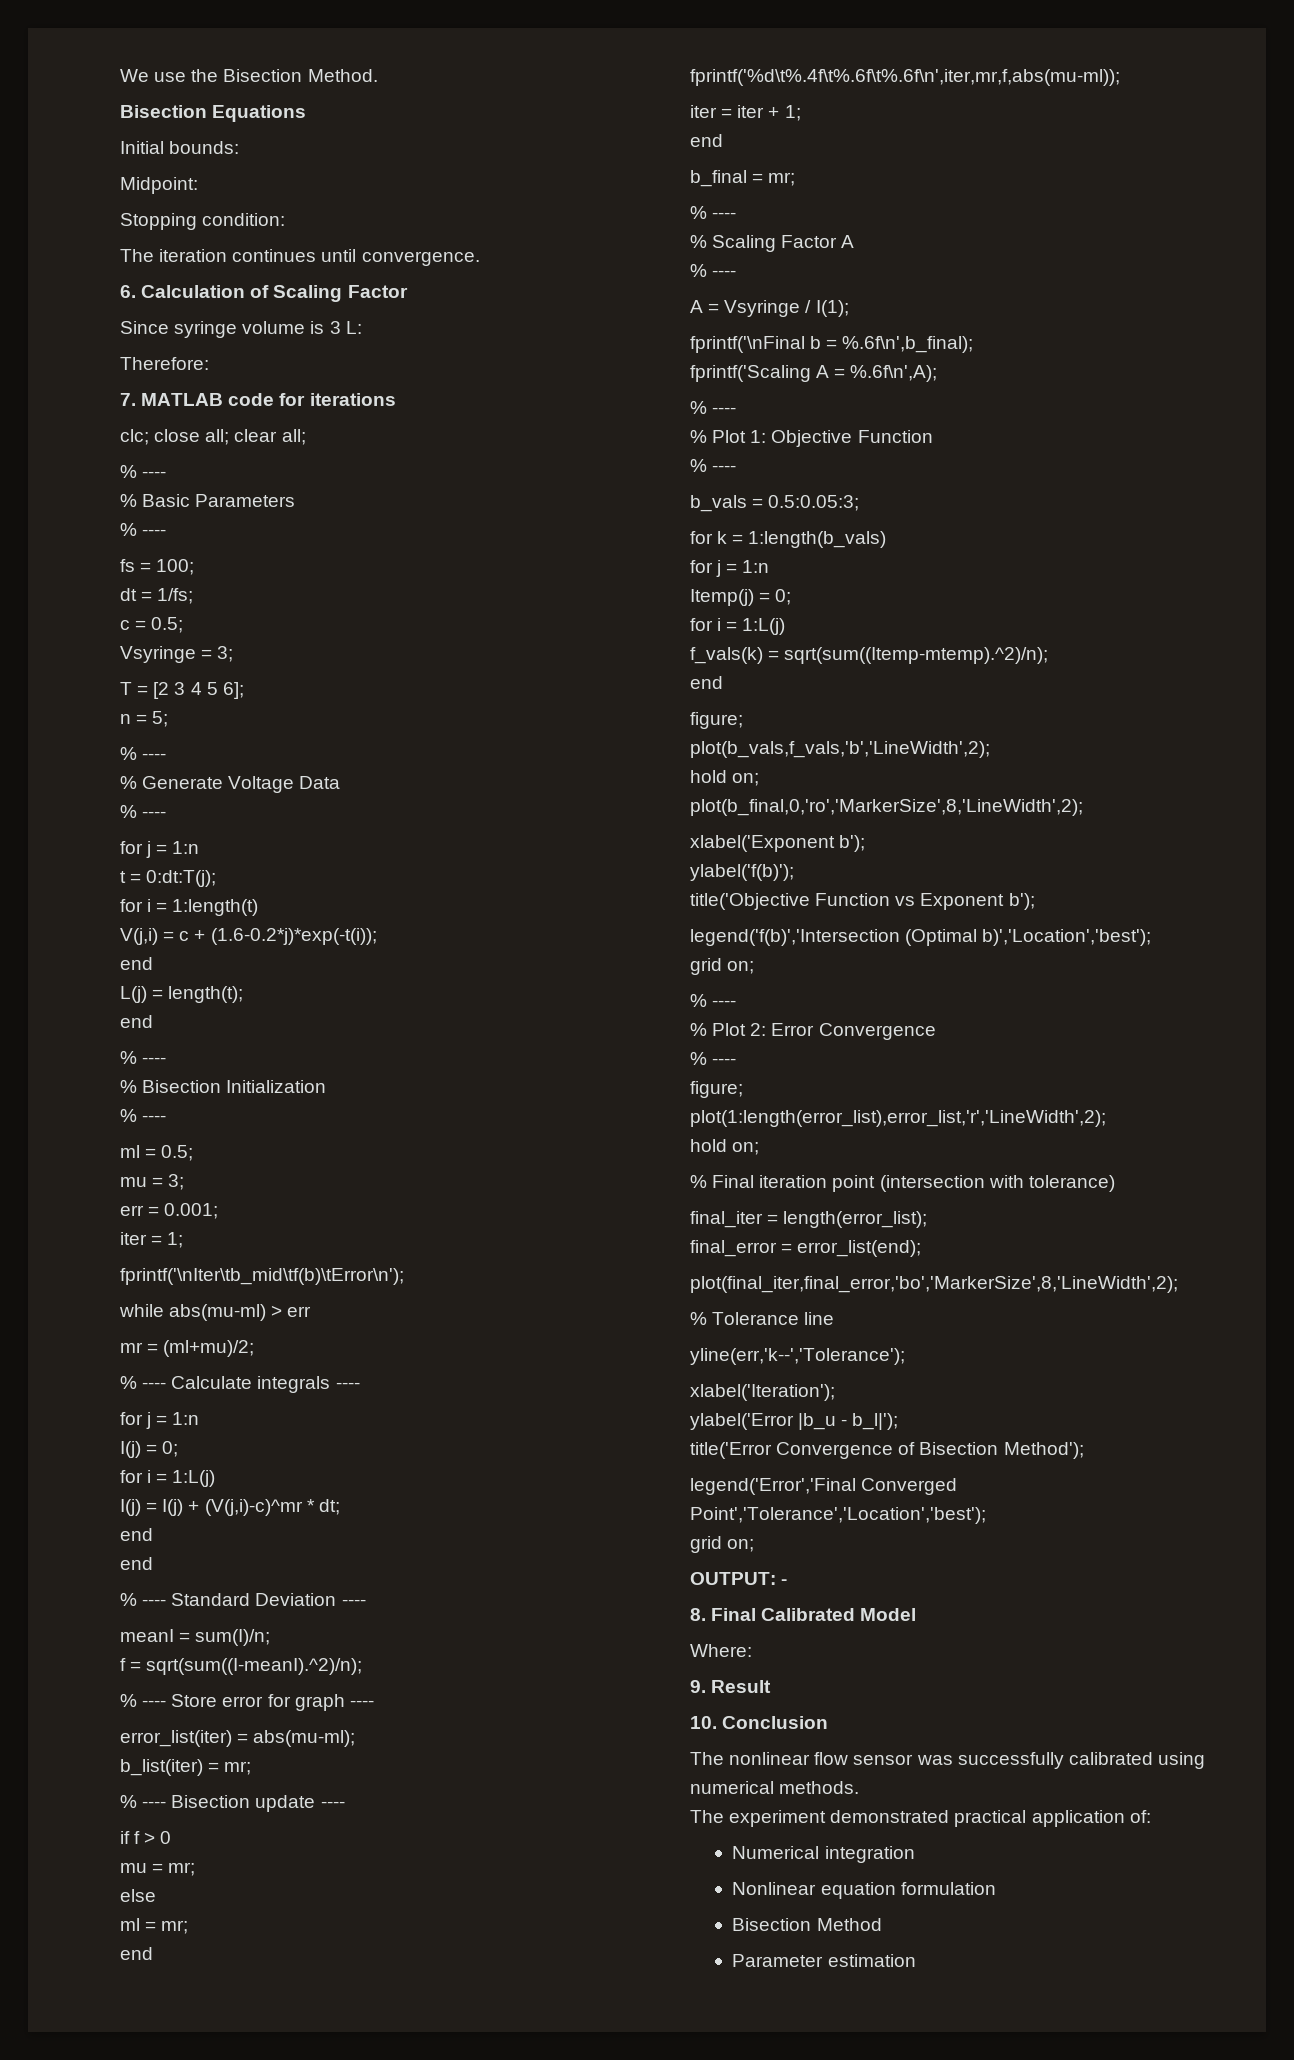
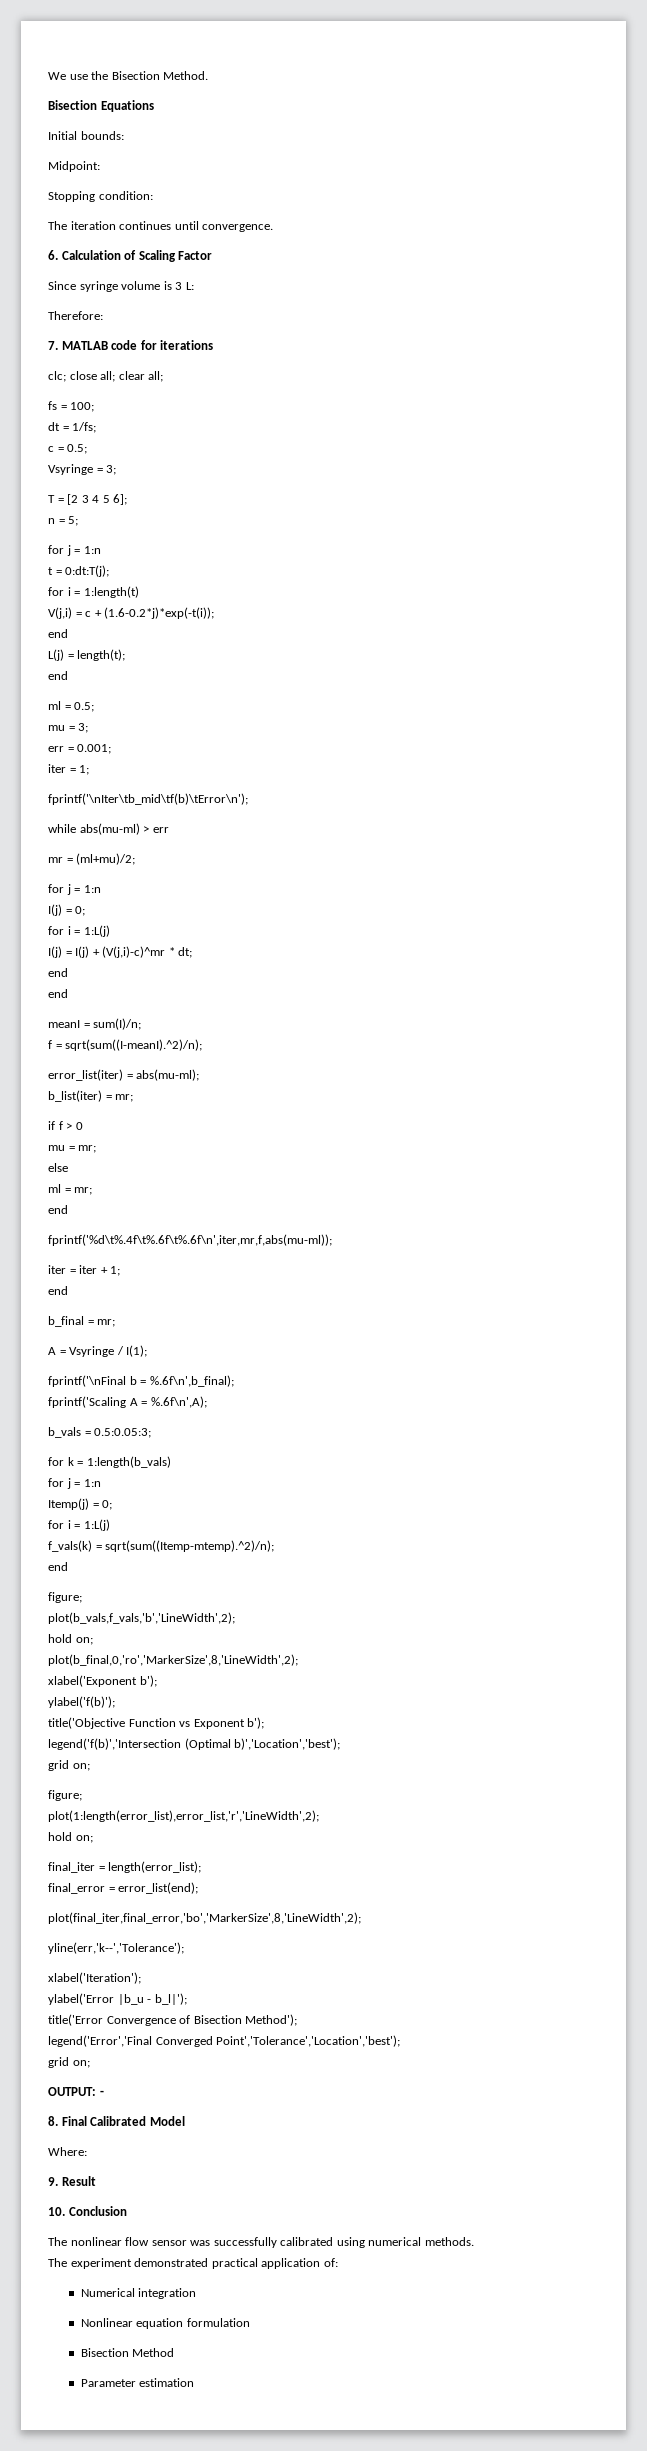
  clc; close all; clear all;
- % ----
- % Basic Parameters
- % ----
  n = 5;
- % ----
- % Generate Voltage Data
- % ----
  L(j) = length(t);
  end
- % ----
- % Bisection Initialization
- % ----
- % ---- Calculate integrals ----
- % ---- Standard Deviation ----
- % ---- Store error for graph ----
- % ---- Bisection update ----
  b_final = mr;
- % ----
- % Scaling Factor A
- % ----
  fprintf('Scaling A = %.6f\n',A);
- % ----
- % Plot 1: Objective Function
- % ----
  legend('f(b)','Intersection (Optimal b)','Location','best');
  grid on;
- % ----
- % Plot 2: Error Convergence
- % ----
  figure;
  plot(1:length(error_list),error_list,'r','LineWidth',2);
  hold on;
- % Final iteration point (intersection with tolerance)
- % Tolerance line

